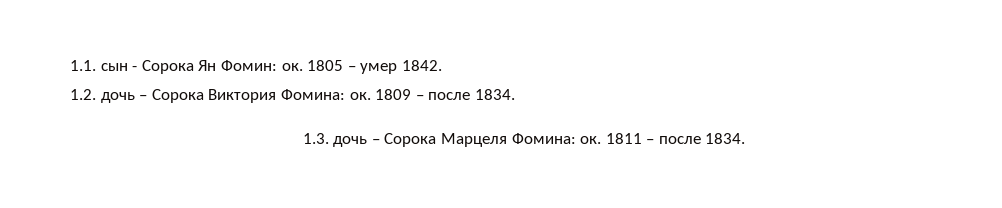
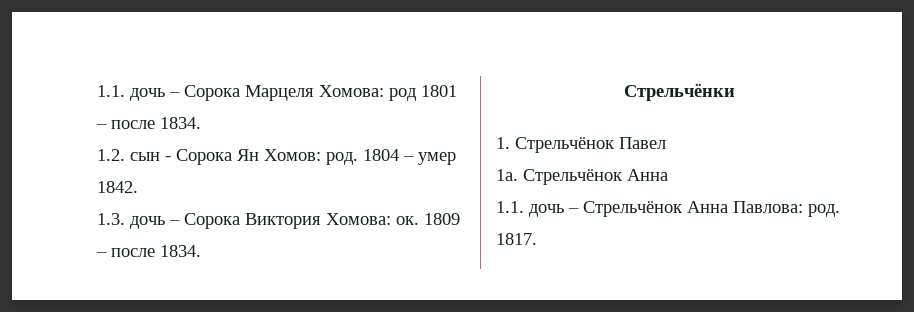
- 1.1. сын - Сорока Ян Фомин: ок. 1805 – умер 1842.
+ 1.1. дочь – Сорока Марцеля Хомова: род 1801 – после 1834.
+ 1.2. сын - Сорока Ян Хомов: род. 1804 – умер 1842.
- 1.2. дочь – Сорока Виктория Фомина: ок.
+ 1.3. дочь – Сорока Виктория Хомова: ок.
- 1.3. дочь – Сорока Марцеля Фомина: ок. 1811 – после 1834.
+ Стрельчёнки
+ 1. Стрельчёнок Павел
+ 1а. Стрельчёнок Анна
+ 1.1. дочь – Стрельчёнок Анна Павлова: род. 1817.

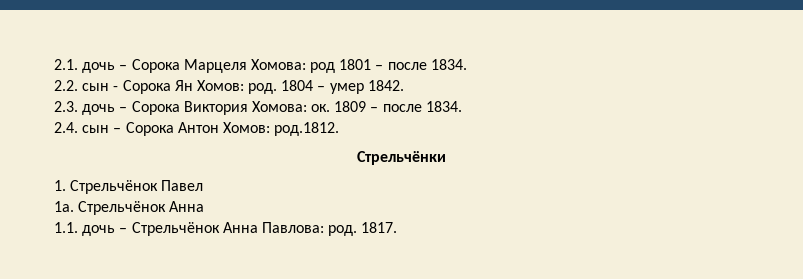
- 1.1. дочь – Сорока Марцеля Хомова: род 1801 – после 1834.
+ 2.1. дочь – Сорока Марцеля Хомова: род 1801 – после 1834.
- 1.2. сын - Сорока Ян Хомов: род.
+ 2.2. сын - Сорока Ян Хомов: род.
- 1.3. дочь – Сорока Виктория Хомова: ок.
+ 2.3. дочь – Сорока Виктория Хомова: ок.
+ 2.4. сын – Сорока Антон Хомов: род.1812.

